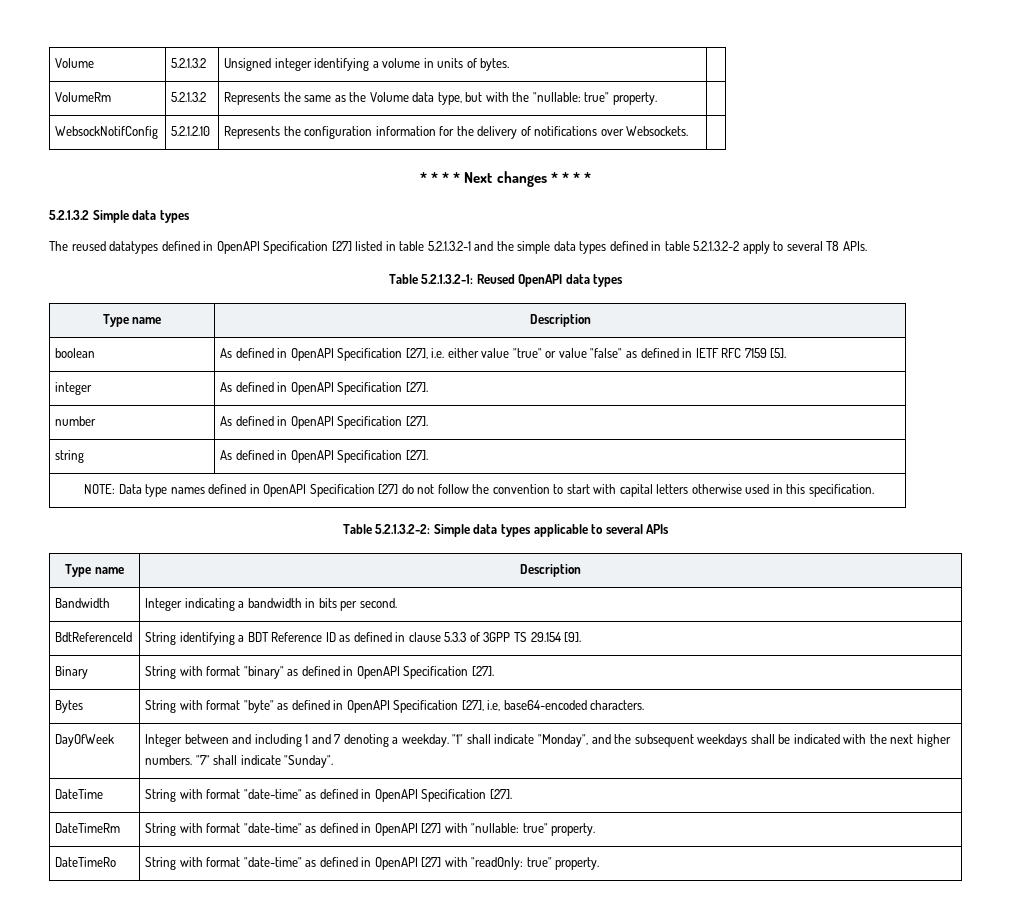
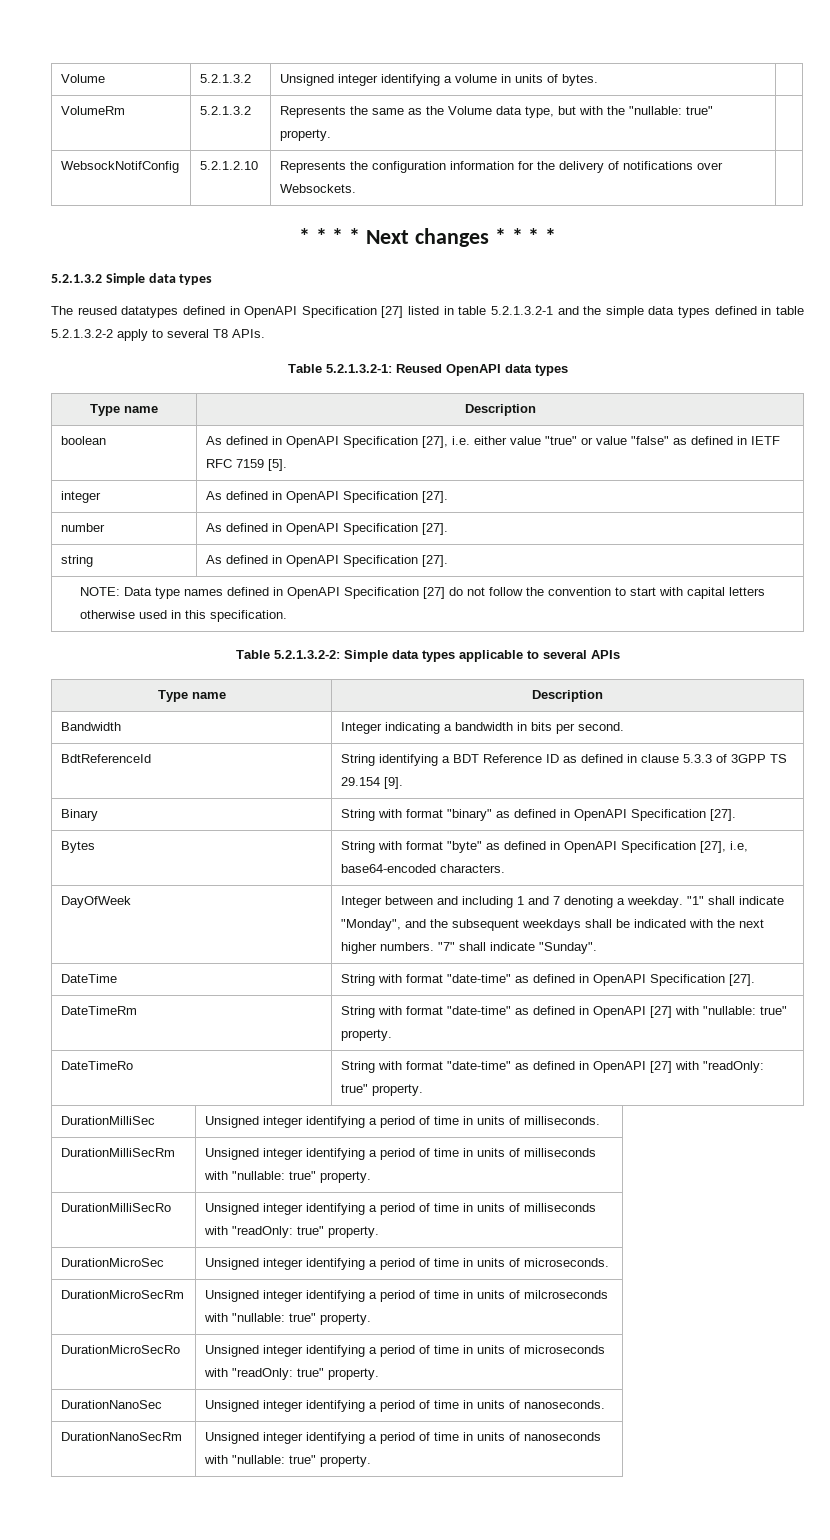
+ DurationMilliSec | Unsigned integer identifying a period of time in units of milliseconds.
+ DurationMilliSecRm | Unsigned integer identifying a period of time in units of milliseconds with "nullable: true" property.
+ DurationMilliSecRo | Unsigned integer identifying a period of time in units of milliseconds with "readOnly: true" property.
+ DurationMicroSec | Unsigned integer identifying a period of time in units of microseconds.
+ DurationMicroSecRm | Unsigned integer identifying a period of time in units of milcroseconds with "nullable: true" property.
+ DurationMicroSecRo | Unsigned integer identifying a period of time in units of microseconds with "readOnly: true" property.
+ DurationNanoSec | Unsigned integer identifying a period of time in units of nanoseconds.
+ DurationNanoSecRm | Unsigned integer identifying a period of time in units of nanoseconds with "nullable: true" property.

